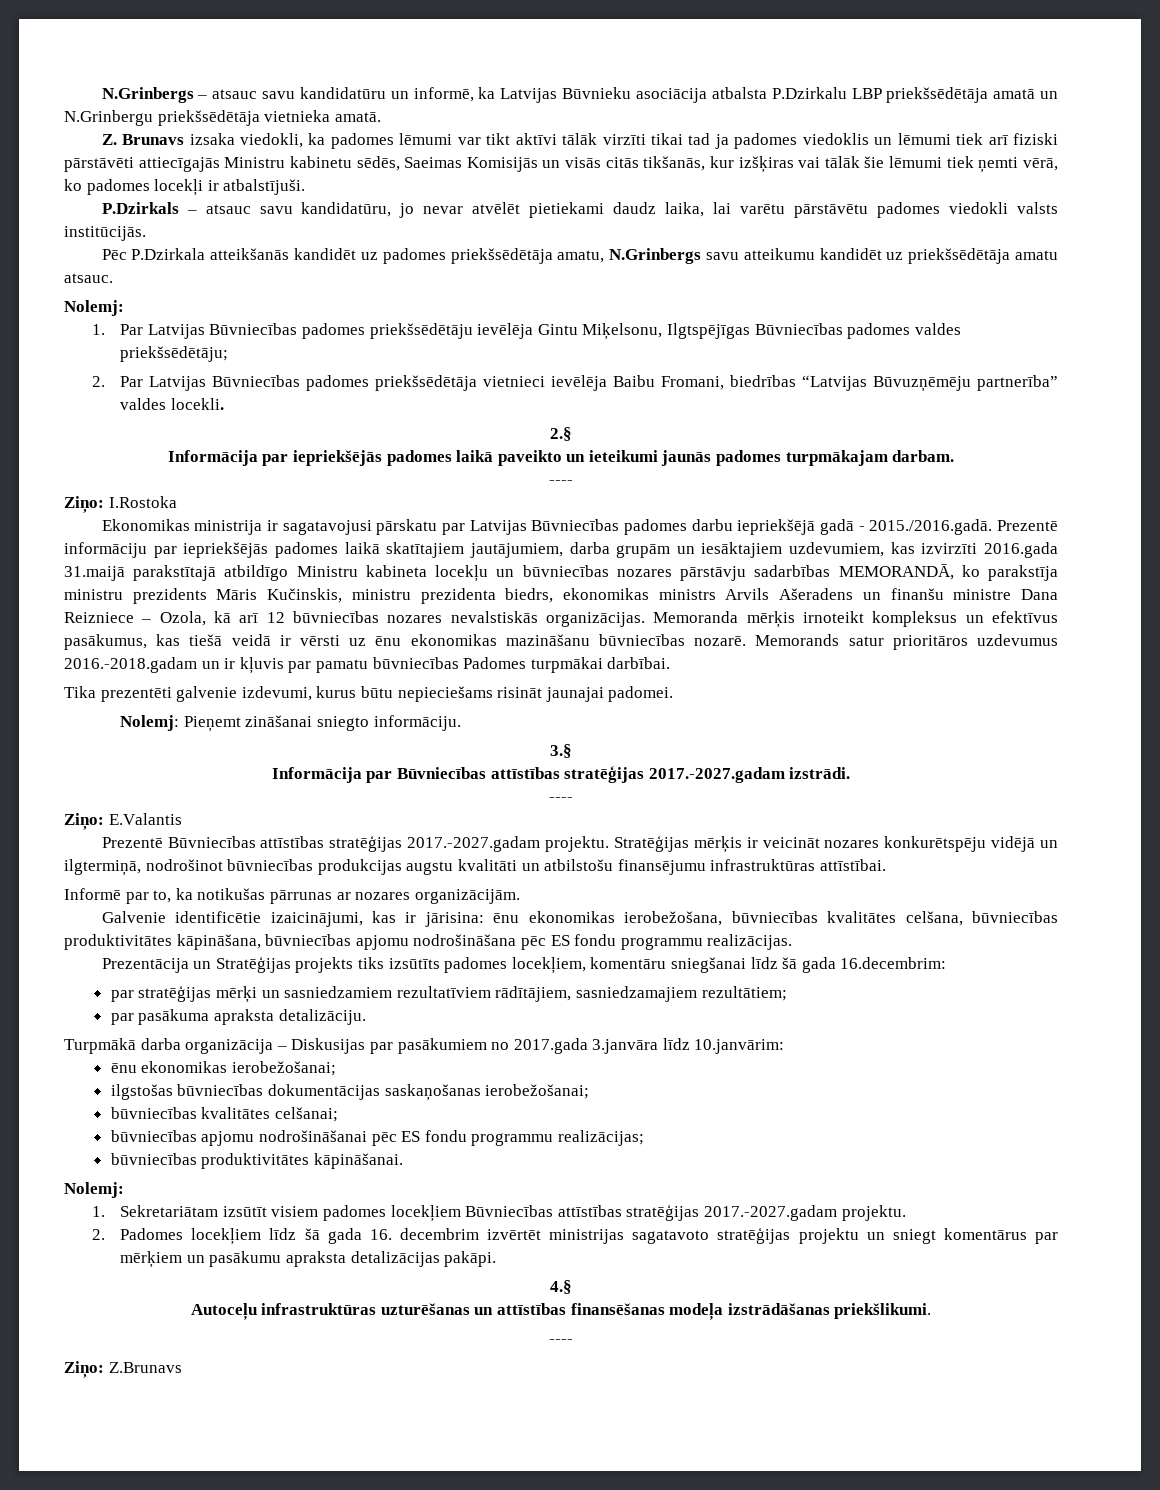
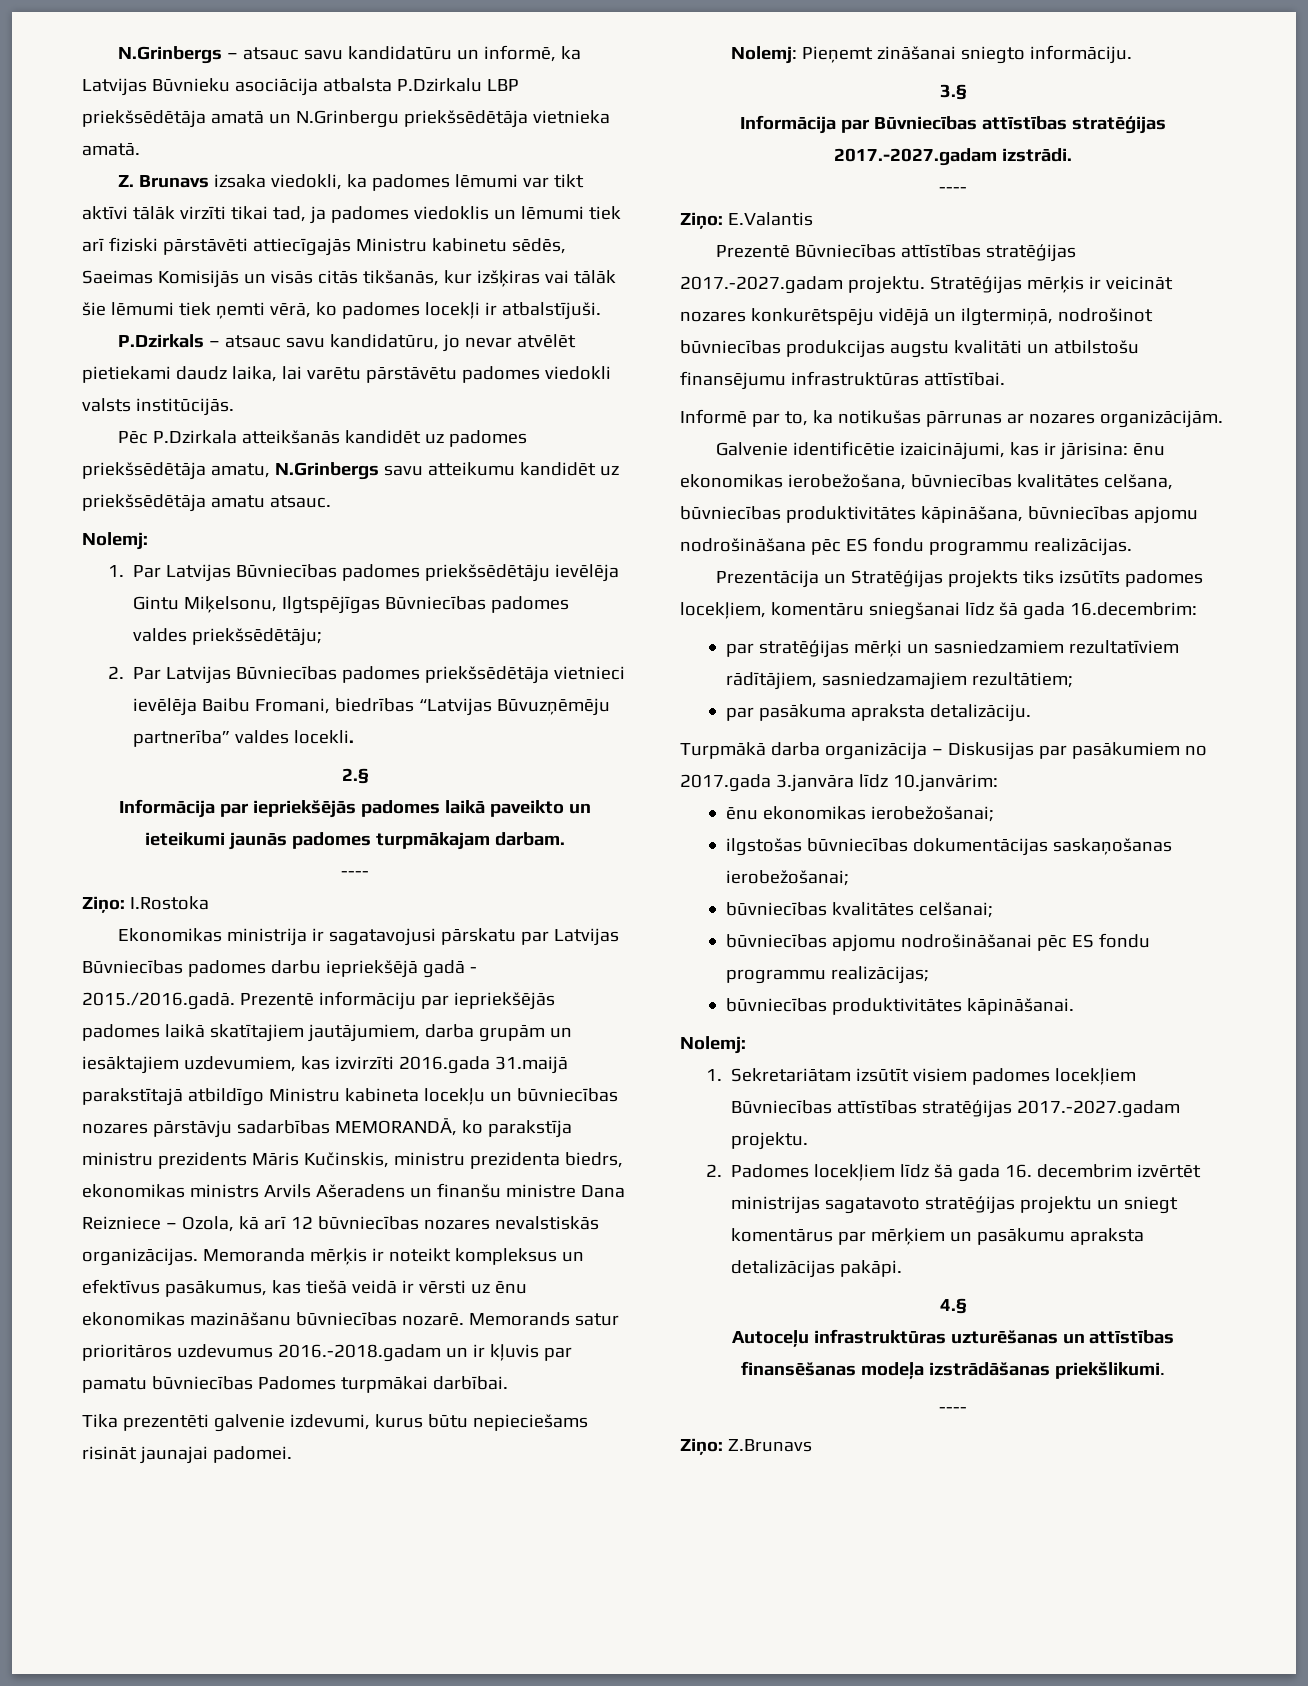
- Z. Brunavs izsaka viedokli, ka padomes lēmumi var tikt aktīvi tālāk virzīti tikai tad ja padomes viedoklis un lēmumi tiek arī fiziski pārstāvēti attiecīgajās Ministru kabinetu sēdēs, Saeimas Komisijās un visās citās tikšanās, kur izšķiras vai tālāk šie lēmumi tiek ņemti vērā, ko padomes locekļi ir atbalstījuši.
+ Z. Brunavs izsaka viedokli, ka padomes lēmumi var tikt aktīvi tālāk virzīti tikai tad, ja padomes viedoklis un lēmumi tiek arī fiziski pārstāvēti attiecīgajās Ministru kabinetu sēdēs, Saeimas Komisijās un visās citās tikšanās, kur izšķiras vai tālāk šie lēmumi tiek ņemti vērā, ko padomes locekļi ir atbalstījuši.
- Memoranda mērķis irnoteikt kompleksus un efektīvus pasākumus, kas tiešā veidā ir vērsti uz ēnu ekonomikas mazināšanu būvniecības nozarē.
+ Memoranda mērķis ir noteikt kompleksus un efektīvus pasākumus, kas tiešā veidā ir vērsti uz ēnu ekonomikas mazināšanu būvniecības nozarē.

